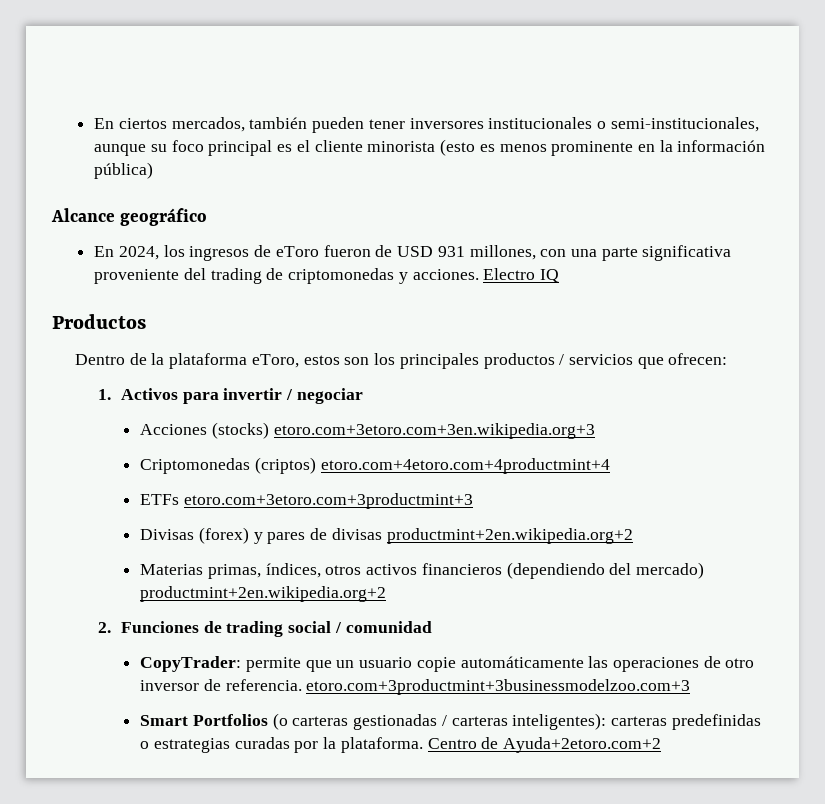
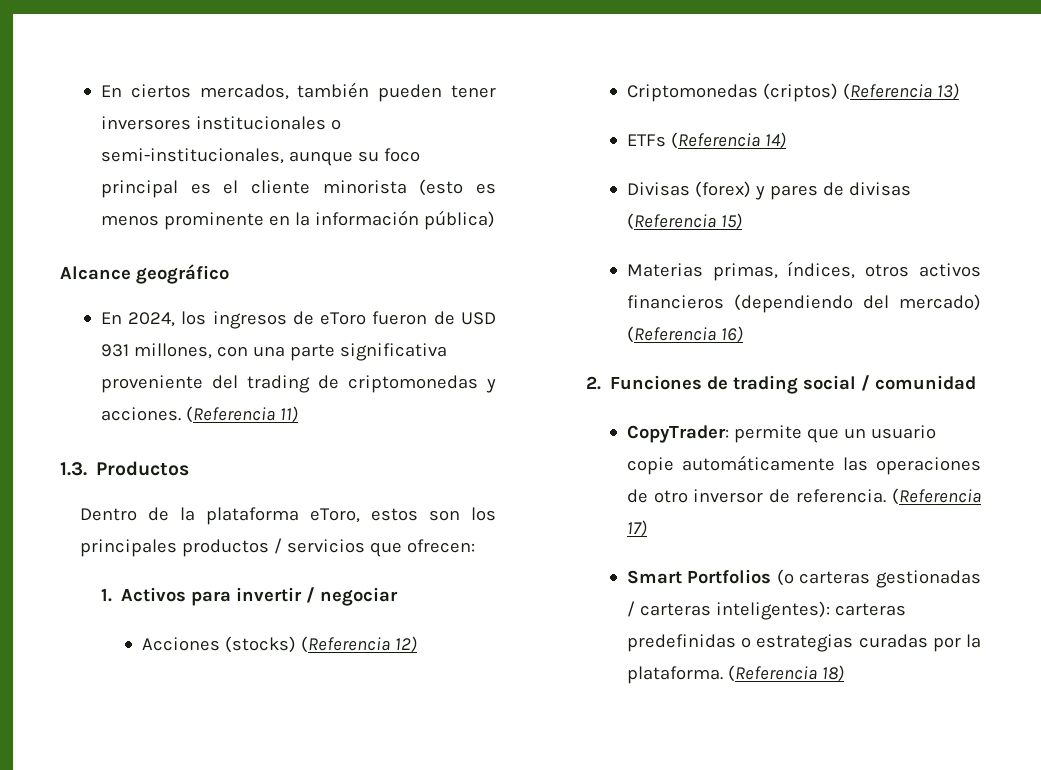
- Electro IQ
- Productos
+ (Referencia 11)
+ 1.3. Productos
- Acciones (stocks) etoro.com+3etoro.com+3en.wikipedia.org+3
+ Acciones (stocks) (Referencia 12)
- Criptomonedas (criptos) etoro.com+4etoro.com+4productmint+4
+ Criptomonedas (criptos) (Referencia 13)
- ETFs etoro.com+3etoro.com+3productmint+3
+ ETFs (Referencia 14)
- Divisas (forex) y pares de divisas productmint+2en.wikipedia.org+2
+ Divisas (forex) y pares de divisas (Referencia 15)
- Materias primas, índices, otros activos financieros (dependiendo del mercado) productmint+2en.wikipedia.org+2
+ Materias primas, índices, otros activos financieros (dependiendo del mercado) (Referencia 16)
- CopyTrader: permite que un usuario copie automáticamente las operaciones de otro inversor de referencia. etoro.com+3productmint+3businessmodelzoo.com+3
+ CopyTrader: permite que un usuario copie automáticamente las operaciones de otro inversor de referencia. (Referencia 17)
- Centro de Ayuda+2etoro.com+2
+ (Referencia 18)

